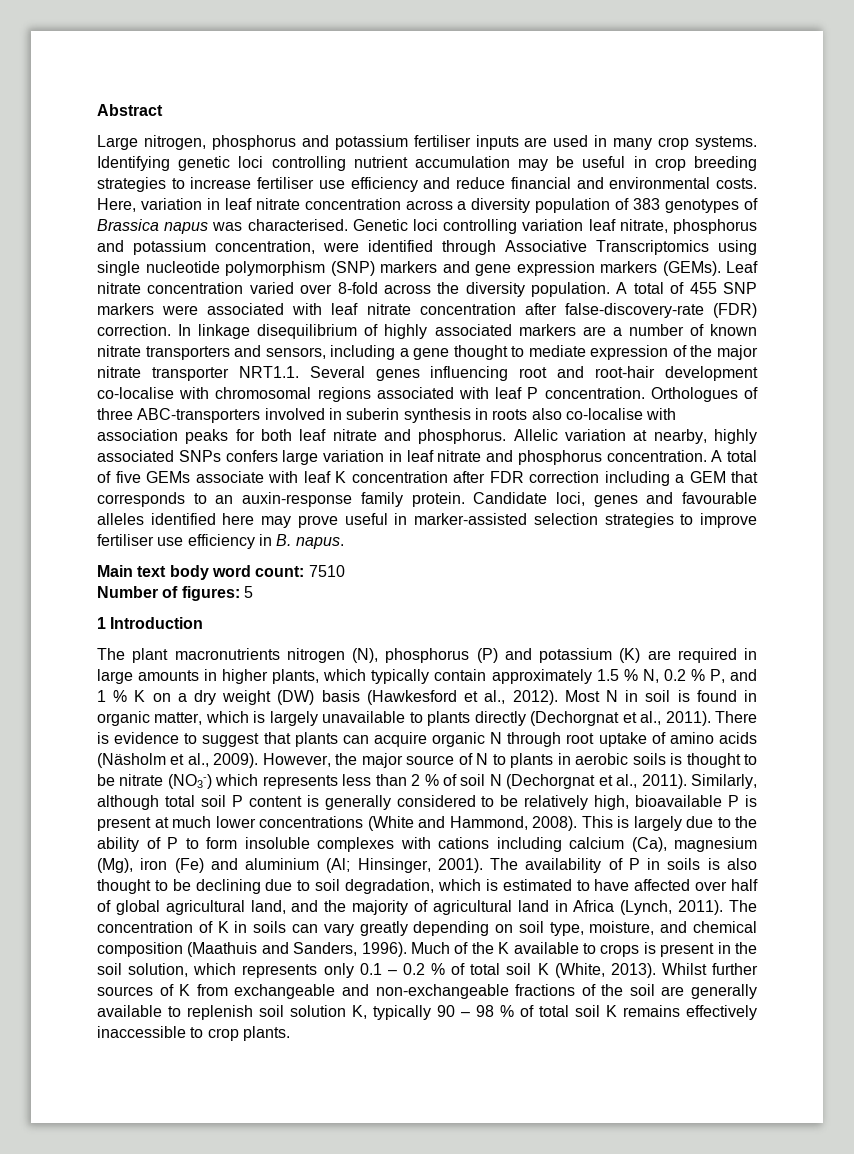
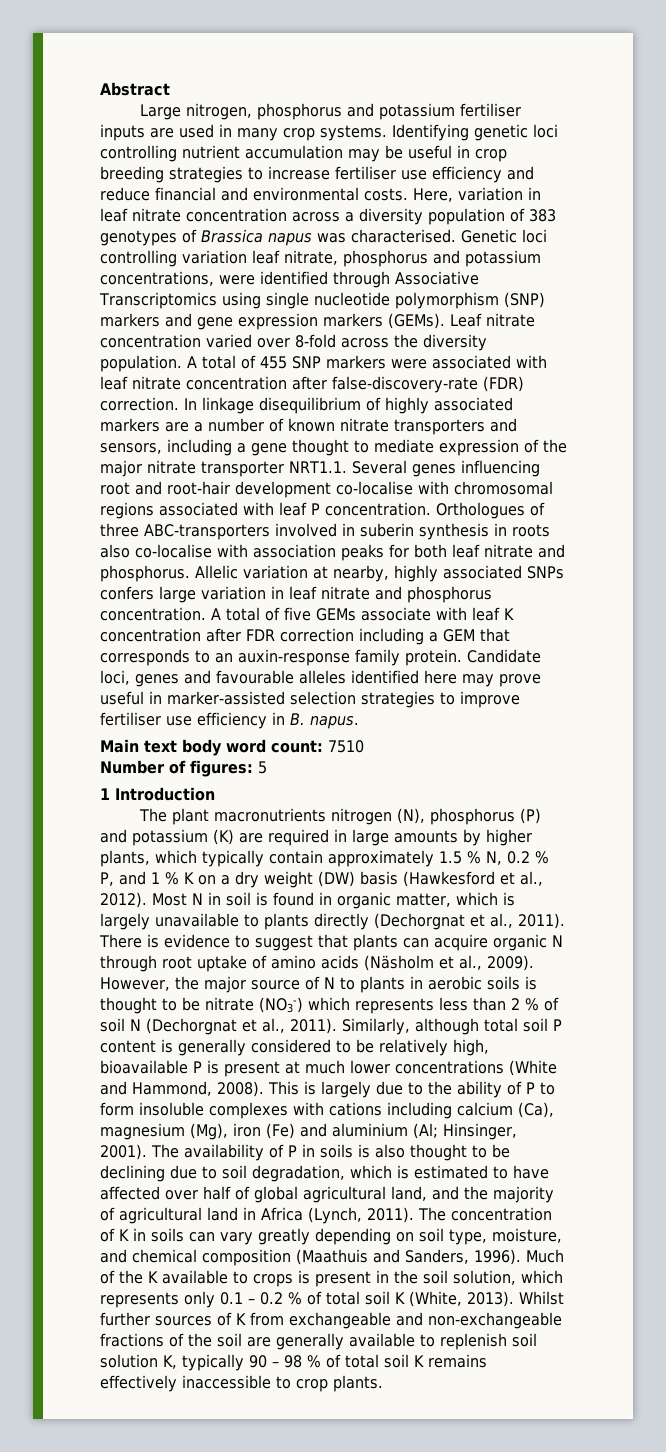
- Genetic loci controlling variation leaf nitrate, phosphorus and potassium concentration, were identified through Associative Transcriptomics using single nucleotide polymorphism (SNP) markers and gene expression markers (GEMs).
+ Genetic loci controlling variation leaf nitrate, phosphorus and potassium concentrations, were identified through Associative Transcriptomics using single nucleotide polymorphism (SNP) markers and gene expression markers (GEMs).
- The plant macronutrients nitrogen (N), phosphorus (P) and potassium (K) are required in large amounts in higher plants, which typically contain approximately 1.5 % N, 0.2 % P, and 1 % K on a dry weight (DW) basis (Hawkesford et al., 2012).
+ The plant macronutrients nitrogen (N), phosphorus (P) and potassium (K) are required in large amounts by higher plants, which typically contain approximately 1.5 % N, 0.2 % P, and 1 % K on a dry weight (DW) basis (Hawkesford et al., 2012).

